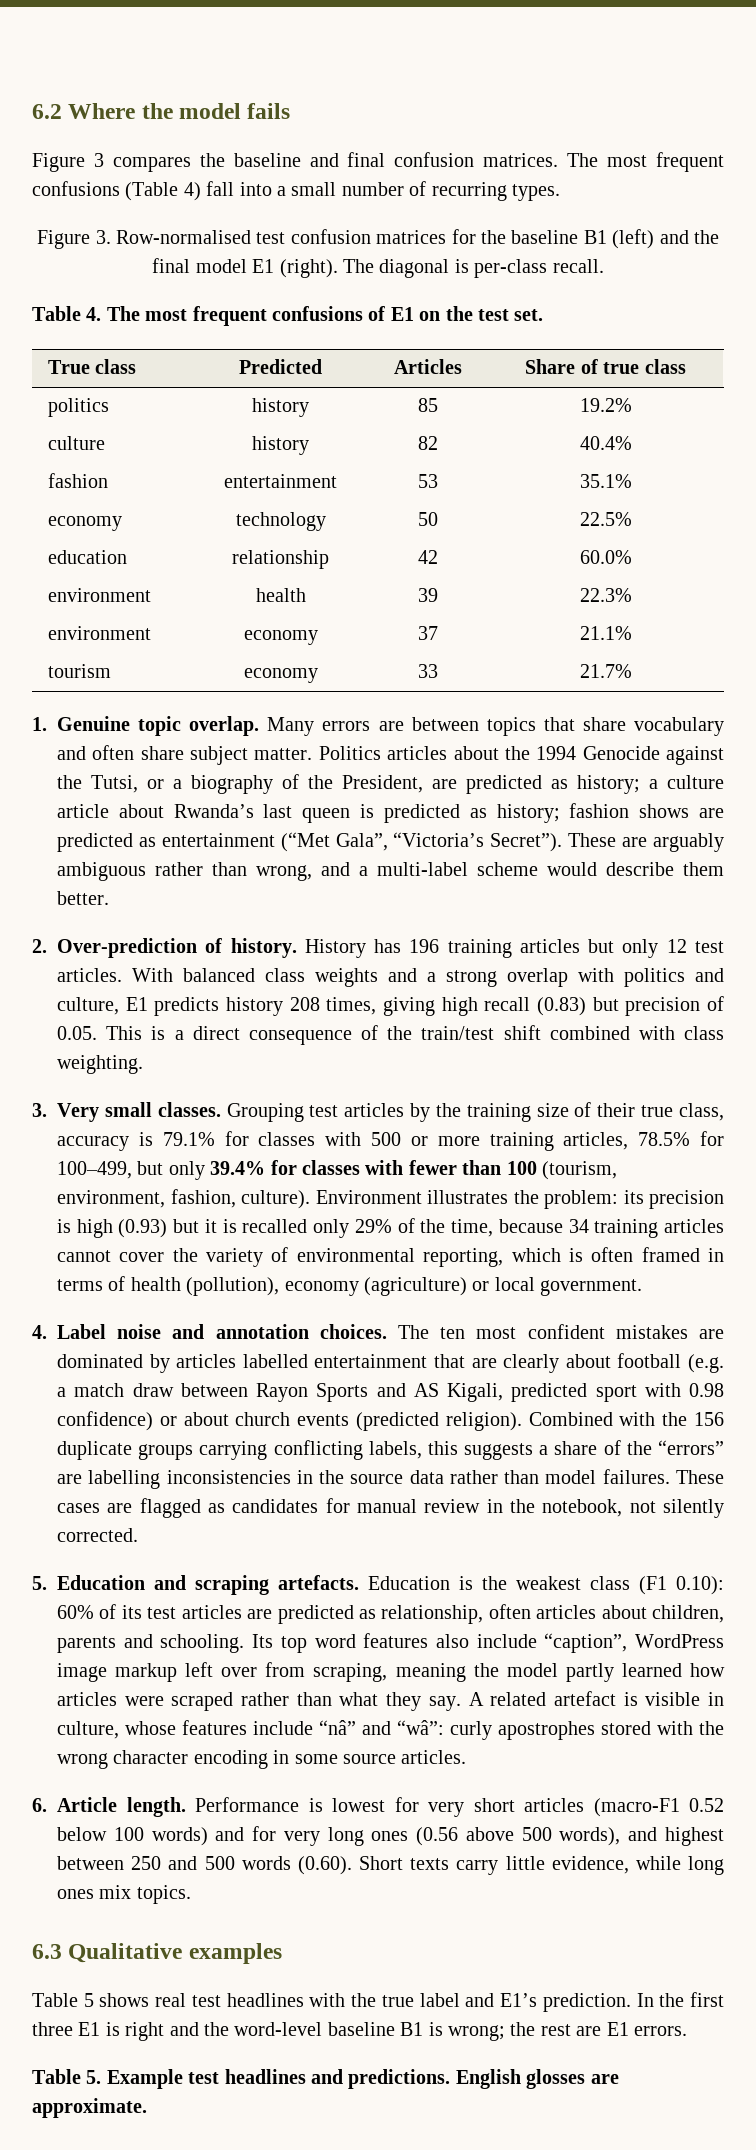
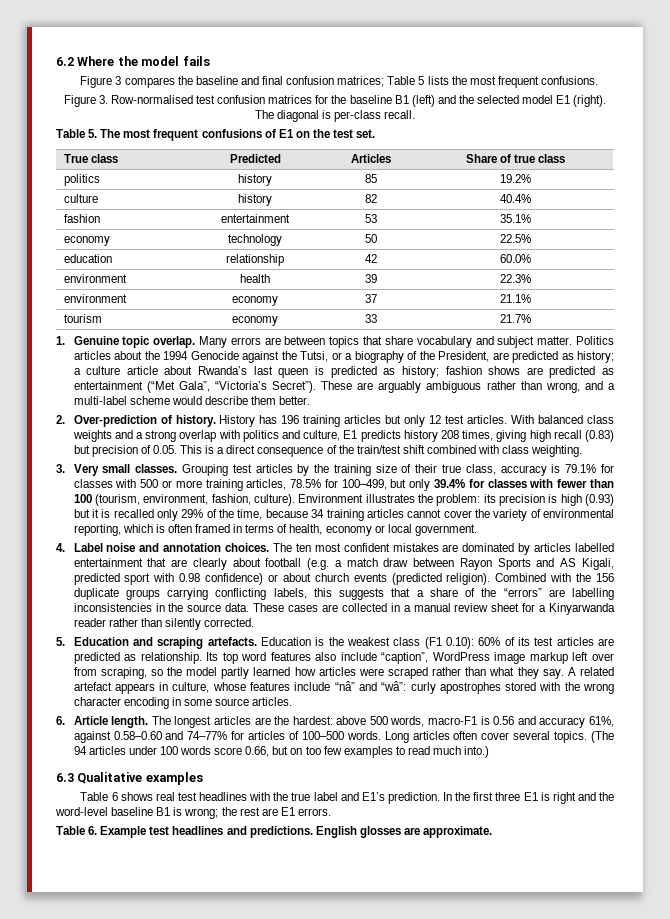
- Figure 3 compares the baseline and final confusion matrices. The most frequent confusions (Table 4) fall into a small number of recurring types.
+ Figure 3 compares the baseline and final confusion matrices; Table 5 lists the most frequent confusions.
- Figure 3. Row-normalised test confusion matrices for the baseline B1 (left) and the final model E1 (right).
+ Figure 3. Row-normalised test confusion matrices for the baseline B1 (left) and the selected model E1 (right).
- Table 4. The most frequent confusions of E1 on the test set.
+ Table 5. The most frequent confusions of E1 on the test set.
- Many errors are between topics that share vocabulary and often share subject matter.
+ Many errors are between topics that share vocabulary and subject matter.
- Environment illustrates the problem: its precision is high (0.93) but it is recalled only 29% of the time, because 34 training articles cannot cover the variety of environmental reporting, which is often framed in terms of health (pollution), economy (agriculture) or local government.
+ Environment illustrates the problem: its precision is high (0.93) but it is recalled only 29% of the time, because 34 training articles cannot cover the variety of environmental reporting, which is often framed in terms of health, economy or local government.
- Combined with the 156 duplicate groups carrying conflicting labels, this suggests a share of the “errors” are labelling inconsistencies in the source data rather than model failures. These cases are flagged as candidates for manual review in the notebook, not silently corrected.
+ Combined with the 156 duplicate groups carrying conflicting labels, this suggests that a share of the “errors” are labelling inconsistencies in the source data. These cases are collected in a manual review sheet for a Kinyarwanda reader rather than silently corrected.
- Education is the weakest class (F1 0.10): 60% of its test articles are predicted as relationship, often articles about children, parents and schooling.
+ Education is the weakest class (F1 0.10): 60% of its test articles are predicted as relationship.
- Its top word features also include “caption”, WordPress image markup left over from scraping, meaning the model partly learned how articles were scraped rather than what they say.
+ Its top word features also include “caption”, WordPress image markup left over from scraping, so the model partly learned how articles were scraped rather than what they say.
- A related artefact is visible in culture, whose features include “nâ” and “wâ”: curly apostrophes stored with the wrong character encoding in some source articles.
+ A related artefact appears in culture, whose features include “nâ” and “wâ”: curly apostrophes stored with the wrong character encoding in some source articles.
- Performance is lowest for very short articles (macro-F1 0.52 below 100 words) and for very long ones (0.56 above 500 words), and highest between 250 and 500 words (0.60). Short texts carry little evidence, while long ones mix topics.
+ The longest articles are the hardest: above 500 words, macro-F1 is 0.56 and accuracy 61%, against 0.58–0.60 and 74–77% for articles of 100–500 words. Long articles often cover several topics. (The 94 articles under 100 words score 0.66, but on too few examples to read much into.)
- Table 5 shows real test headlines with the true label and E1’s prediction.
+ Table 6 shows real test headlines with the true label and E1’s prediction.
- Table 5. Example test headlines and predictions.
+ Table 6. Example test headlines and predictions.

